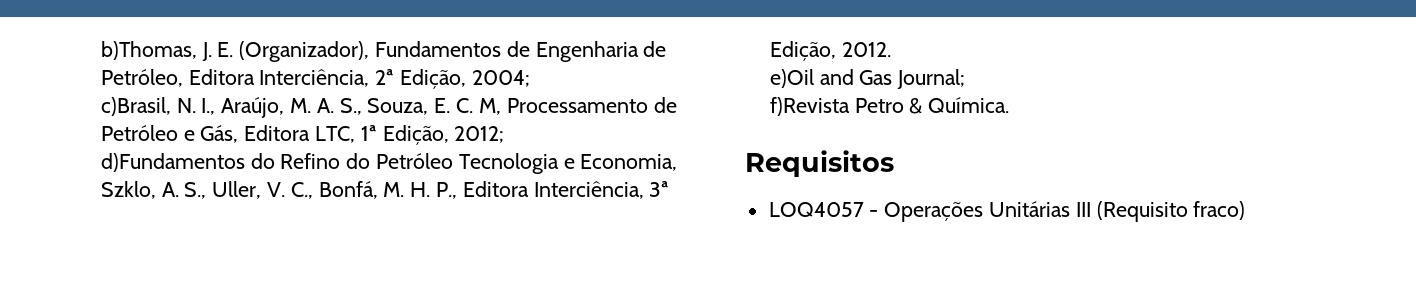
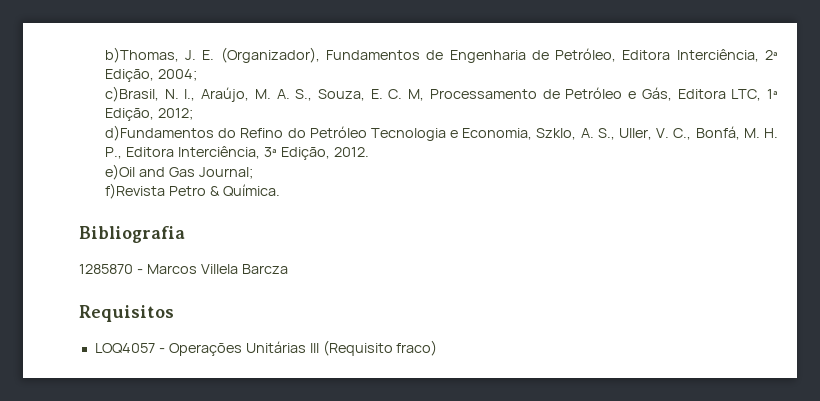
+ Bibliografia
+ 1285870 - Marcos Villela Barcza

